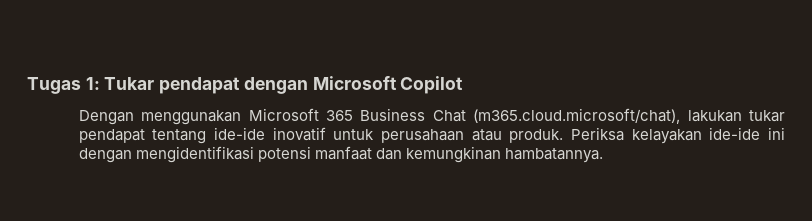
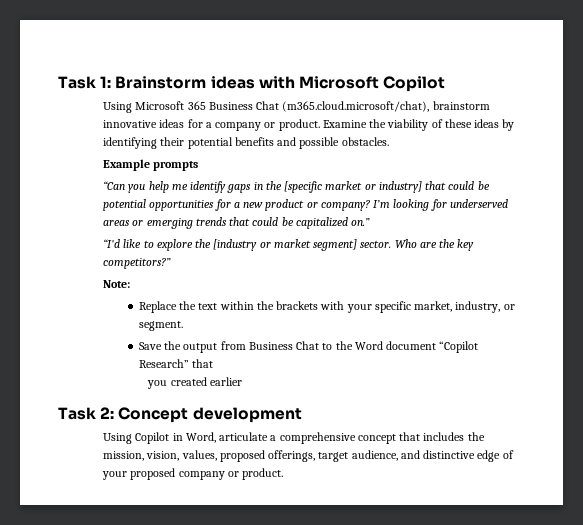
- Tugas 1: Tukar pendapat dengan Microsoft Copilot
+ Task 1: Brainstorm ideas with Microsoft Copilot
- Dengan menggunakan Microsoft 365 Business Chat (m365.cloud.microsoft/chat), lakukan tukar pendapat tentang ide-ide inovatif untuk perusahaan atau produk. Periksa kelayakan ide-ide ini dengan mengidentifikasi potensi manfaat dan kemungkinan hambatannya.
+ Using Microsoft 365 Business Chat (m365.cloud.microsoft/chat), brainstorm innovative ideas for a company or product. Examine the viability of these ideas by identifying their potential benefits and possible obstacles.
+ Example prompts
+ “Can you help me identify gaps in the [specific market or industry] that could be potential opportunities for a new product or company? I’m looking for underserved areas or emerging trends that could be capitalized on.”
+ “I'd like to explore the [industry or market segment] sector. Who are the key competitors?”
+ Note:
+ Replace the text within the brackets with your specific market, industry, or segment.
+ Save the output from Business Chat to the Word document “Copilot Research” that
+ you created earlier
+ Task 2: Concept development
+ Using Copilot in Word, articulate a comprehensive concept that includes the mission, vision, values, proposed offerings, target audience, and distinctive edge of your proposed company or product.

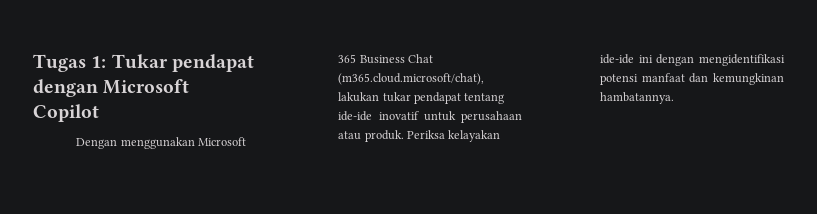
- Task 1: Brainstorm ideas with Microsoft Copilot
+ Tugas 1: Tukar pendapat dengan Microsoft Copilot
- Using Microsoft 365 Business Chat (m365.cloud.microsoft/chat), brainstorm innovative ideas for a company or product. Examine the viability of these ideas by identifying their potential benefits and possible obstacles.
- Example prompts
- “Can you help me identify gaps in the [specific market or industry] that could be potential opportunities for a new product or company? I’m looking for underserved areas or emerging trends that could be capitalized on.”
- “I'd like to explore the [industry or market segment] sector. Who are the key competitors?”
- Note:
- Replace the text within the brackets with your specific market, industry, or segment.
- Save the output from Business Chat to the Word document “Copilot Research” that
- you created earlier
- Task 2: Concept development
- Using Copilot in Word, articulate a comprehensive concept that includes the mission, vision, values, proposed offerings, target audience, and distinctive edge of your proposed company or product.
+ Dengan menggunakan Microsoft 365 Business Chat (m365.cloud.microsoft/chat), lakukan tukar pendapat tentang ide-ide inovatif untuk perusahaan atau produk. Periksa kelayakan ide-ide ini dengan mengidentifikasi potensi manfaat dan kemungkinan hambatannya.

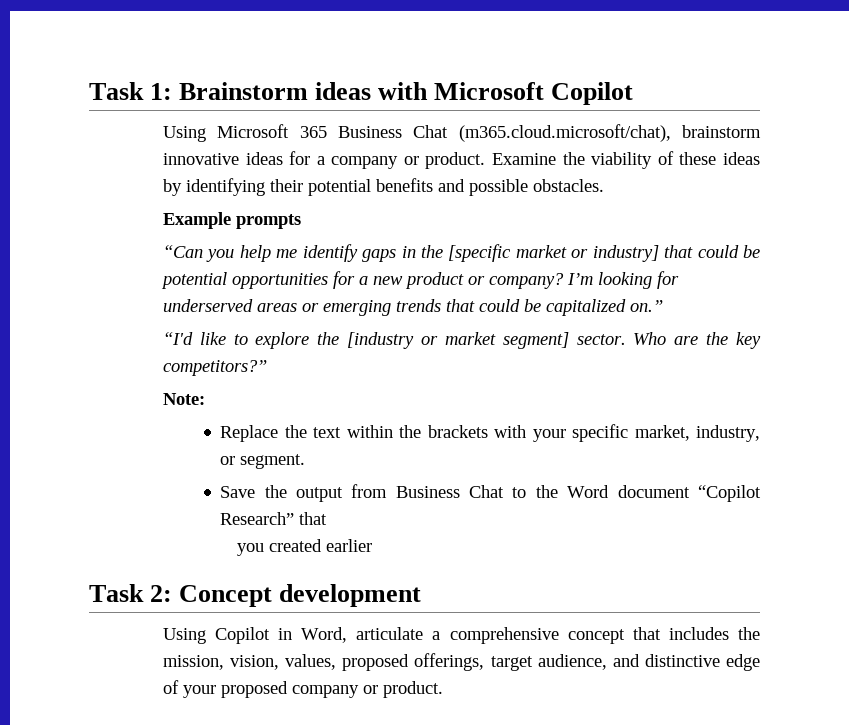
- Tugas 1: Tukar pendapat dengan Microsoft Copilot
+ Task 1: Brainstorm ideas with Microsoft Copilot
- Dengan menggunakan Microsoft 365 Business Chat (m365.cloud.microsoft/chat), lakukan tukar pendapat tentang ide-ide inovatif untuk perusahaan atau produk. Periksa kelayakan ide-ide ini dengan mengidentifikasi potensi manfaat dan kemungkinan hambatannya.
+ Using Microsoft 365 Business Chat (m365.cloud.microsoft/chat), brainstorm innovative ideas for a company or product. Examine the viability of these ideas by identifying their potential benefits and possible obstacles.
+ Example prompts
+ “Can you help me identify gaps in the [specific market or industry] that could be potential opportunities for a new product or company? I’m looking for underserved areas or emerging trends that could be capitalized on.”
+ “I'd like to explore the [industry or market segment] sector. Who are the key competitors?”
+ Note:
+ Replace the text within the brackets with your specific market, industry, or segment.
+ Save the output from Business Chat to the Word document “Copilot Research” that
+ you created earlier
+ Task 2: Concept development
+ Using Copilot in Word, articulate a comprehensive concept that includes the mission, vision, values, proposed offerings, target audience, and distinctive edge of your proposed company or product.

